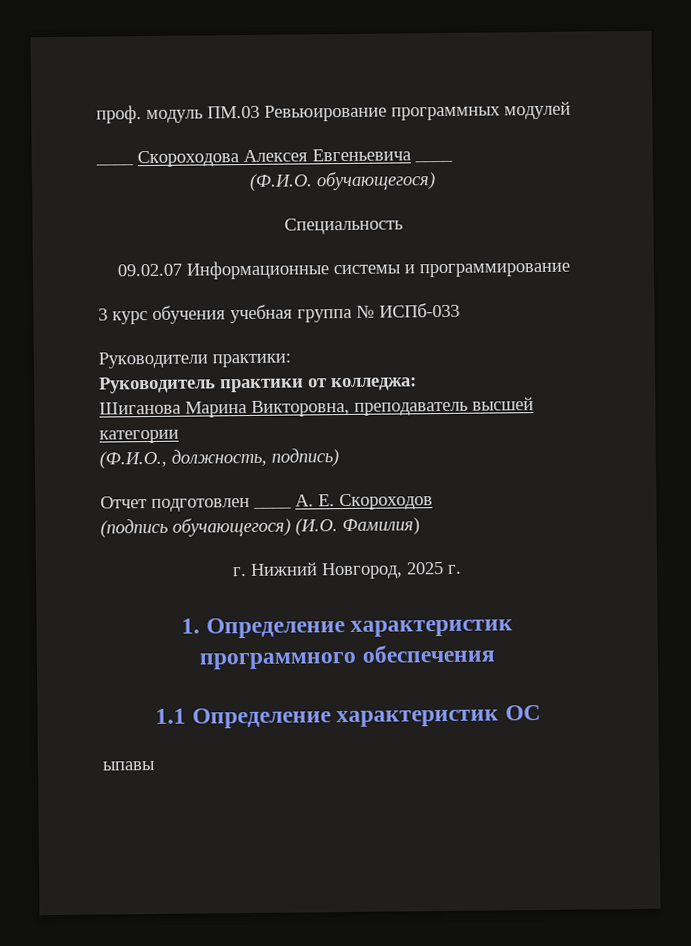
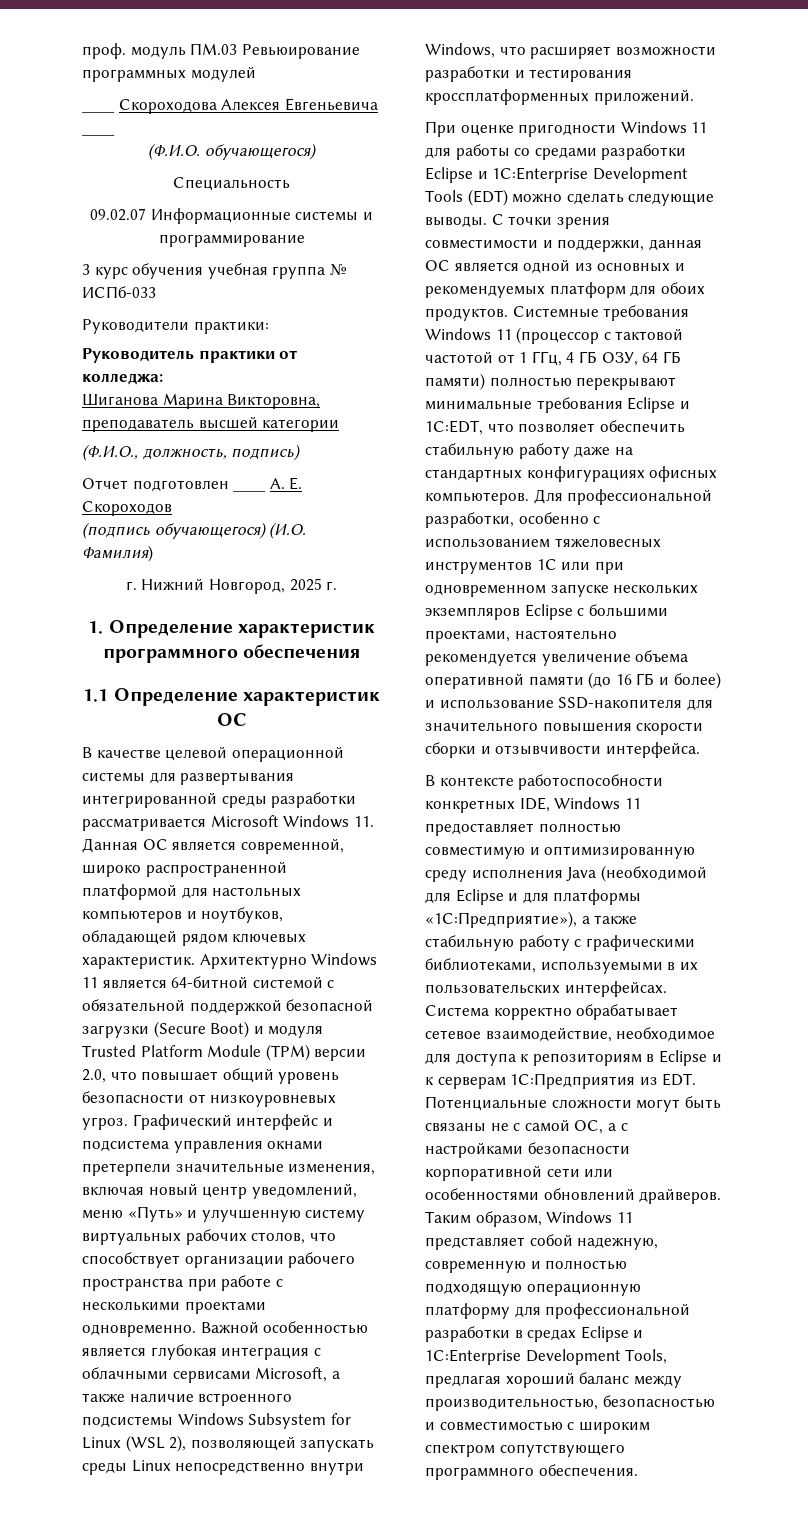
- ыпавы
+ В качестве целевой операционной системы для развертывания интегрированной среды разработки рассматривается Microsoft Windows 11. Данная ОС является современной, широко распространенной платформой для настольных компьютеров и ноутбуков, обладающей рядом ключевых характеристик. Архитектурно Windows 11 является 64-битной системой с обязательной поддержкой безопасной загрузки (Secure Boot) и модуля Trusted Platform Module (TPM) версии 2.0, что повышает общий уровень безопасности от низкоуровневых угроз. Графический интерфейс и подсистема управления окнами претерпели значительные изменения, включая новый центр уведомлений, меню «Путь» и улучшенную систему виртуальных рабочих столов, что способствует организации рабочего пространства при работе с несколькими проектами одновременно. Важной особенностью является глубокая интеграция с облачными сервисами Microsoft, а также наличие встроенного подсистемы Windows Subsystem for Linux (WSL 2), позволяющей запускать среды Linux непосредственно внутри Windows, что расширяет возможности разработки и тестирования кроссплатформенных приложений.
+ При оценке пригодности Windows 11 для работы со средами разработки Eclipse и 1С:Enterprise Development Tools (EDT) можно сделать следующие выводы. С точки зрения совместимости и поддержки, данная ОС является одной из основных и рекомендуемых платформ для обоих продуктов. Системные требования Windows 11 (процессор с тактовой частотой от 1 ГГц, 4 ГБ ОЗУ, 64 ГБ памяти) полностью перекрывают минимальные требования Eclipse и 1С:EDT, что позволяет обеспечить стабильную работу даже на стандартных конфигурациях офисных компьютеров. Для профессиональной разработки, особенно с использованием тяжеловесных инструментов 1С или при одновременном запуске нескольких экземпляров Eclipse с большими проектами, настоятельно рекомендуется увеличение объема оперативной памяти (до 16 ГБ и более) и использование SSD-накопителя для значительного повышения скорости сборки и отзывчивости интерфейса.
+ В контексте работоспособности конкретных IDE, Windows 11 предоставляет полностью совместимую и оптимизированную среду исполнения Java (необходимой для Eclipse и для платформы «1С:Предприятие»), а также стабильную работу с графическими библиотеками, используемыми в их пользовательских интерфейсах. Система корректно обрабатывает сетевое взаимодействие, необходимое для доступа к репозиториям в Eclipse и к серверам 1С:Предприятия из EDT. Потенциальные сложности могут быть связаны не с самой ОС, а с настройками безопасности корпоративной сети или особенностями обновлений драйверов. Таким образом, Windows 11 представляет собой надежную, современную и полностью подходящую операционную платформу для профессиональной разработки в средах Eclipse и 1С:Enterprise Development Tools, предлагая хороший баланс между производительностью, безопасностью и совместимостью с широким спектром сопутствующего программного обеспечения.

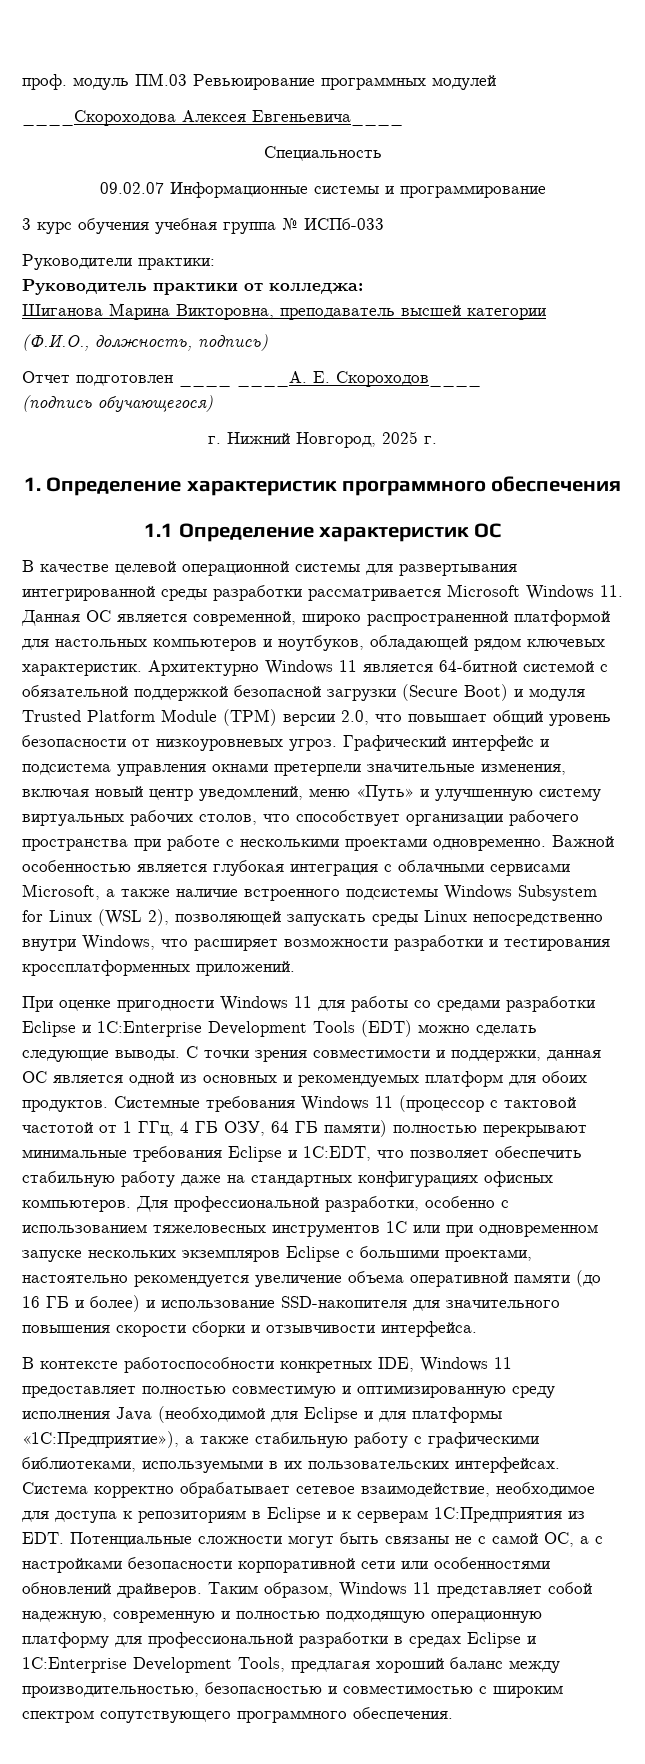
- ____ Скороходова Алексея Евгеньевича ____
- (Ф.И.О. обучающегося)
+ ____Скороходова Алексея Евгеньевича____
- Отчет подготовлен ____ А. Е. Скороходов
+ Отчет подготовлен ____ ____А. Е. Скороходов____
- (подпись обучающегося) (И.О. Фамилия)
+ (подпись обучающегося)

